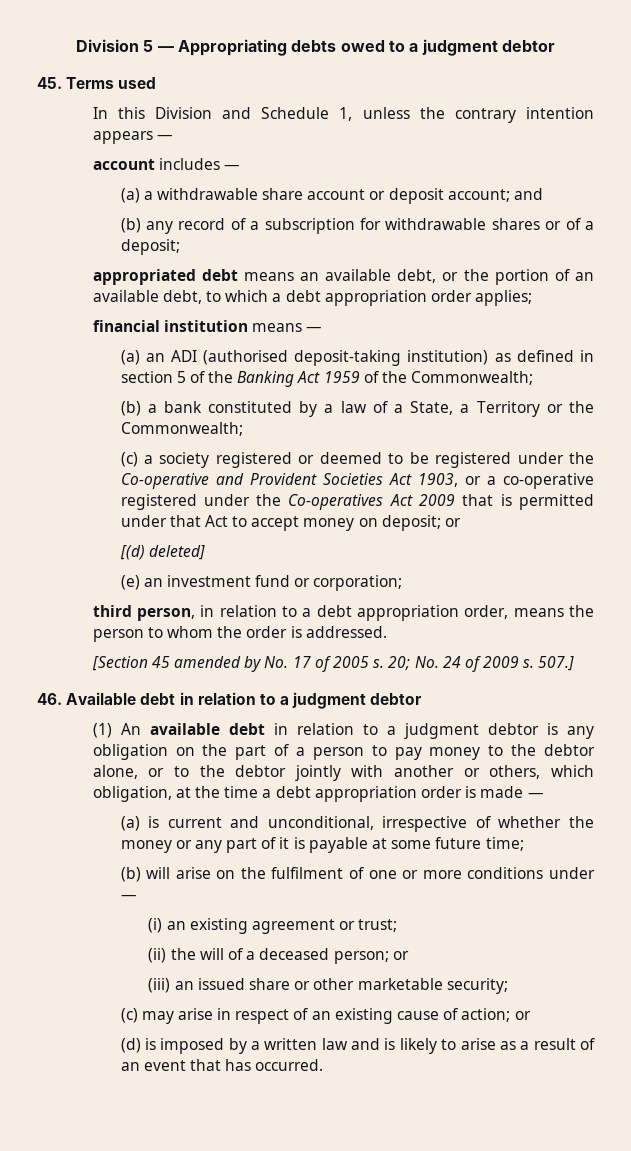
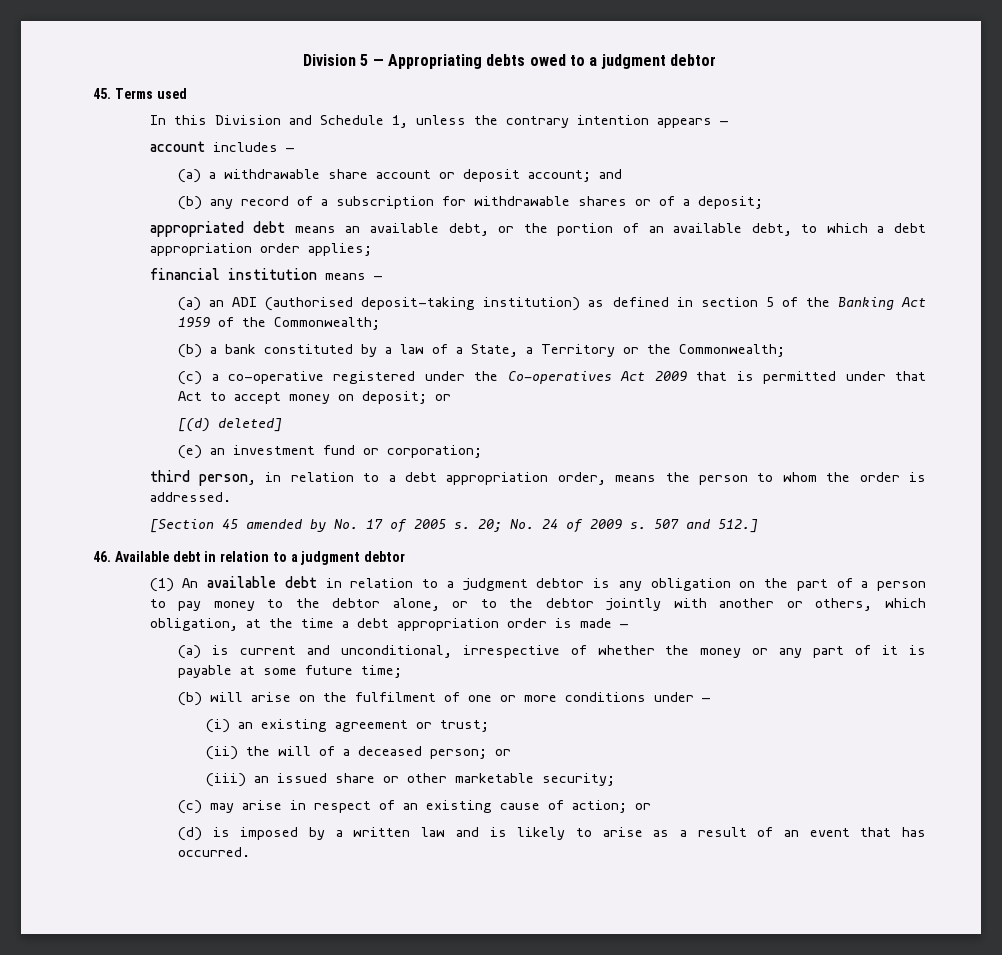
- (c) a society registered or deemed to be registered under the Co-operative and Provident Societies Act 1903, or a co-operative registered under the Co-operatives Act 2009 that is permitted under that Act to accept money on deposit; or
+ (c) a co-operative registered under the Co-operatives Act 2009 that is permitted under that Act to accept money on deposit; or
- 507.]
+ 507 and 512.]

